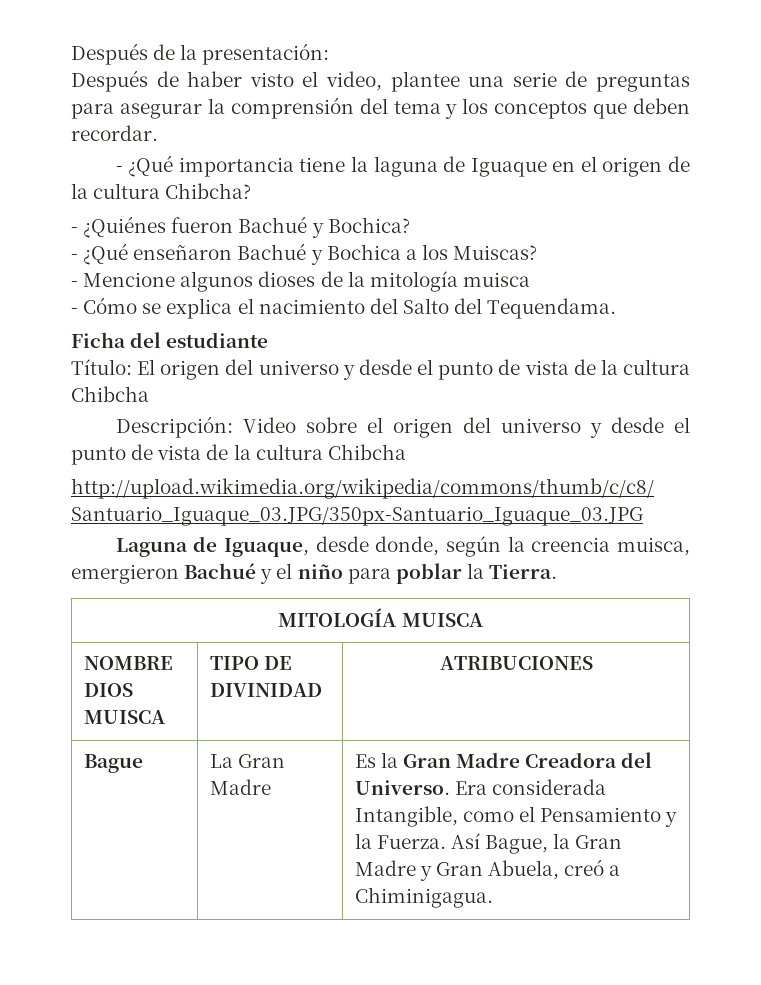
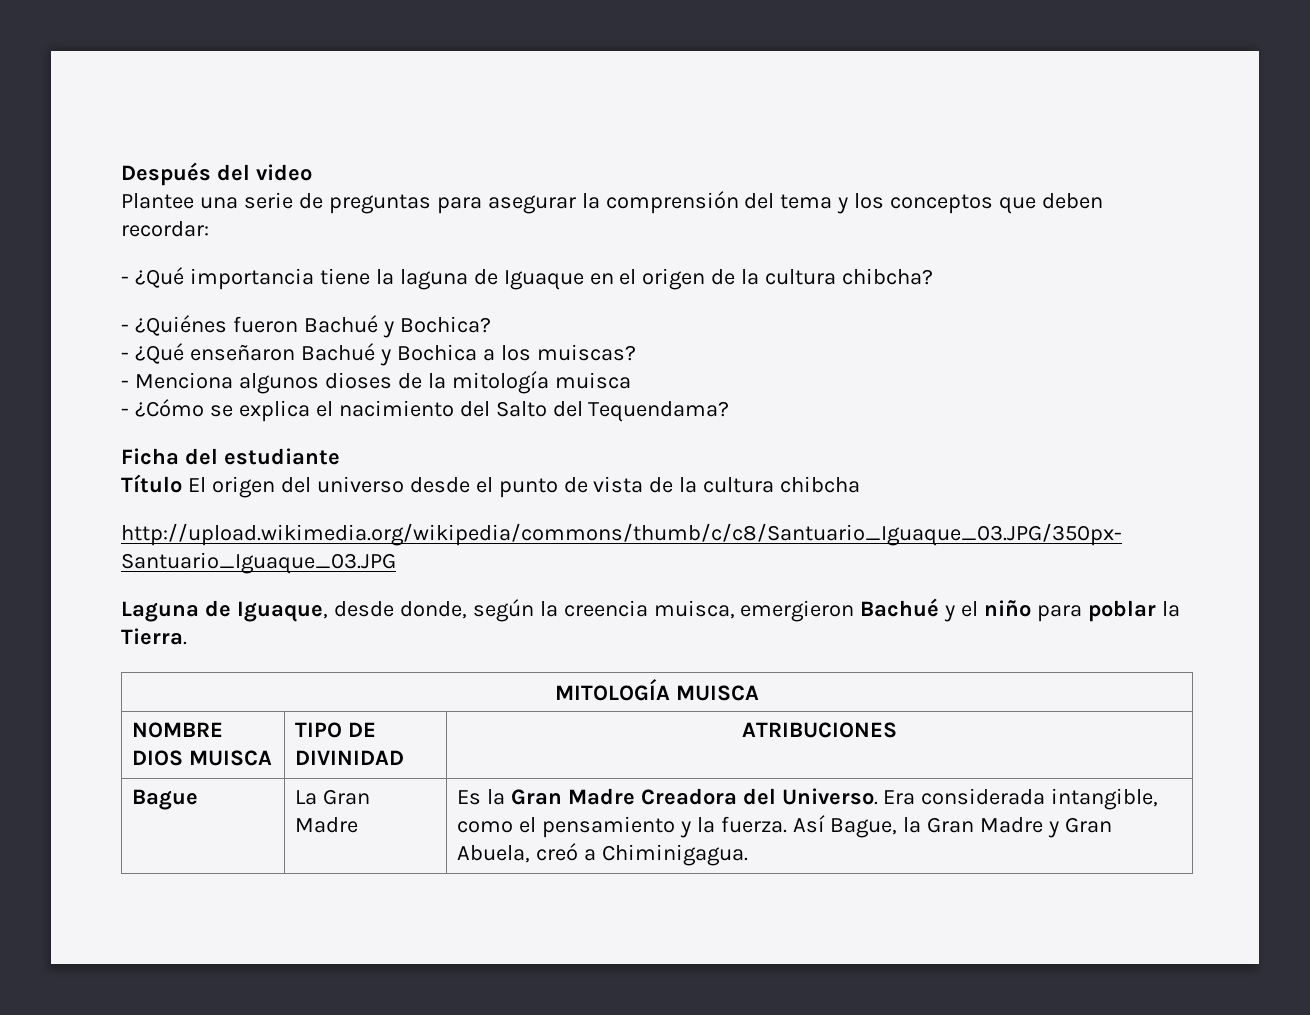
- Después de la presentación:
- Después de haber visto el video, plantee una serie de preguntas para asegurar la comprensión del tema y los conceptos que deben recordar.
+ Después del video
+ Plantee una serie de preguntas para asegurar la comprensión del tema y los conceptos que deben recordar:
- - ¿Qué importancia tiene la laguna de Iguaque en el origen de la cultura Chibcha?
+ - ¿Qué importancia tiene la laguna de Iguaque en el origen de la cultura chibcha?
- - ¿Qué enseñaron Bachué y Bochica a los Muiscas?
- - Mencione algunos dioses de la mitología muisca
+ - ¿Qué enseñaron Bachué y Bochica a los muiscas?
+ - Menciona algunos dioses de la mitología muisca
- - Cómo se explica el nacimiento del Salto del Tequendama.
+ - ¿Cómo se explica el nacimiento del Salto del Tequendama?
- Título: El origen del universo y desde el punto de vista de la cultura Chibcha
- Descripción: Video sobre el origen del universo y desde el punto de vista de la cultura Chibcha
+ Título El origen del universo desde el punto de vista de la cultura chibcha
- Bague | La Gran Madre | Es la Gran Madre Creadora del Universo. Era considerada Intangible, como el Pensamiento y la Fuerza. Así Bague, la Gran Madre y Gran Abuela, creó a Chiminigagua.
+ Bague | La Gran Madre | Es la Gran Madre Creadora del Universo. Era considerada intangible, como el pensamiento y la fuerza. Así Bague, la Gran Madre y Gran Abuela, creó a Chiminigagua.

